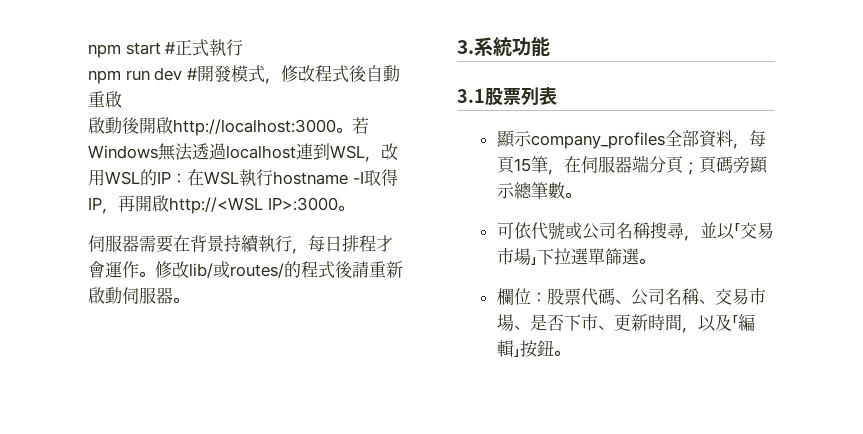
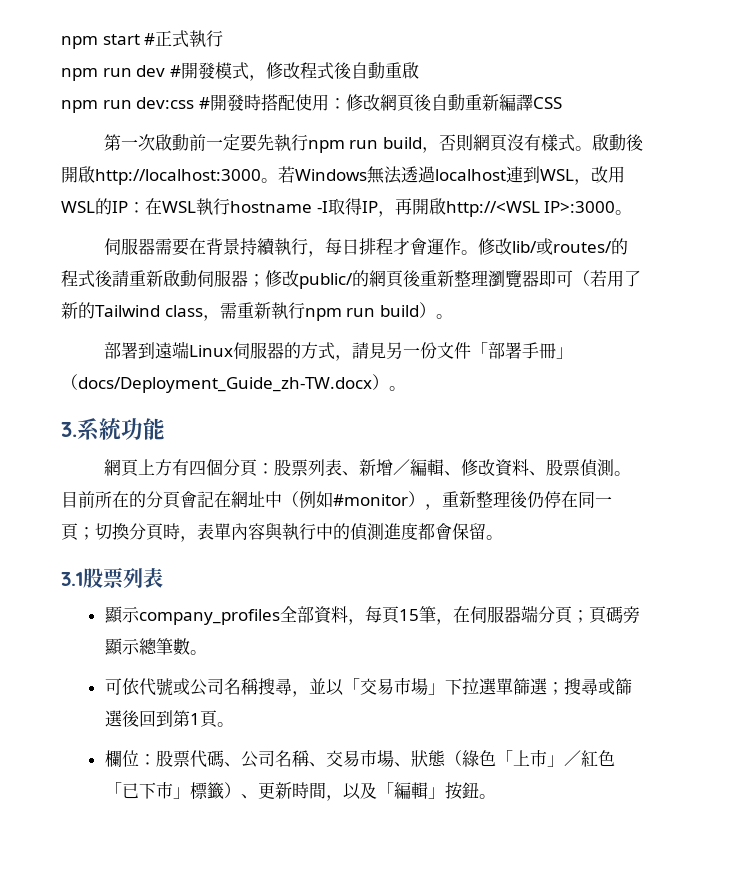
+ npm run dev:css #開發時搭配使用：修改網頁後自動重新編譯CSS
+ 第一次啟動前一定要先執行npm run build，否則網頁沒有樣式。
- 修改lib/或routes/的程式後請重新啟動伺服器。
+ 修改lib/或routes/的程式後請重新啟動伺服器；修改public/的網頁後重新整理瀏覽器即可（若用了新的Tailwind class，需重新執行npm run build）。
+ 部署到遠端Linux伺服器的方式，請見另一份文件「部署手冊」（docs/Deployment_Guide_zh-TW.docx）。
  3.系統功能
+ 網頁上方有四個分頁：股票列表、新增／編輯、修改資料、股票偵測。目前所在的分頁會記在網址中（例如#monitor），重新整理後仍停在同一頁；切換分頁時，表單內容與執行中的偵測進度都會保留。
- 可依代號或公司名稱搜尋，並以「交易市場」下拉選單篩選。
+ 可依代號或公司名稱搜尋，並以「交易市場」下拉選單篩選；搜尋或篩選後回到第1頁。
- 欄位：股票代碼、公司名稱、交易市場、是否下市、更新時間，以及「編輯」按鈕。
+ 欄位：股票代碼、公司名稱、交易市場、狀態（綠色「上市」／紅色「已下市」標籤）、更新時間，以及「編輯」按鈕。

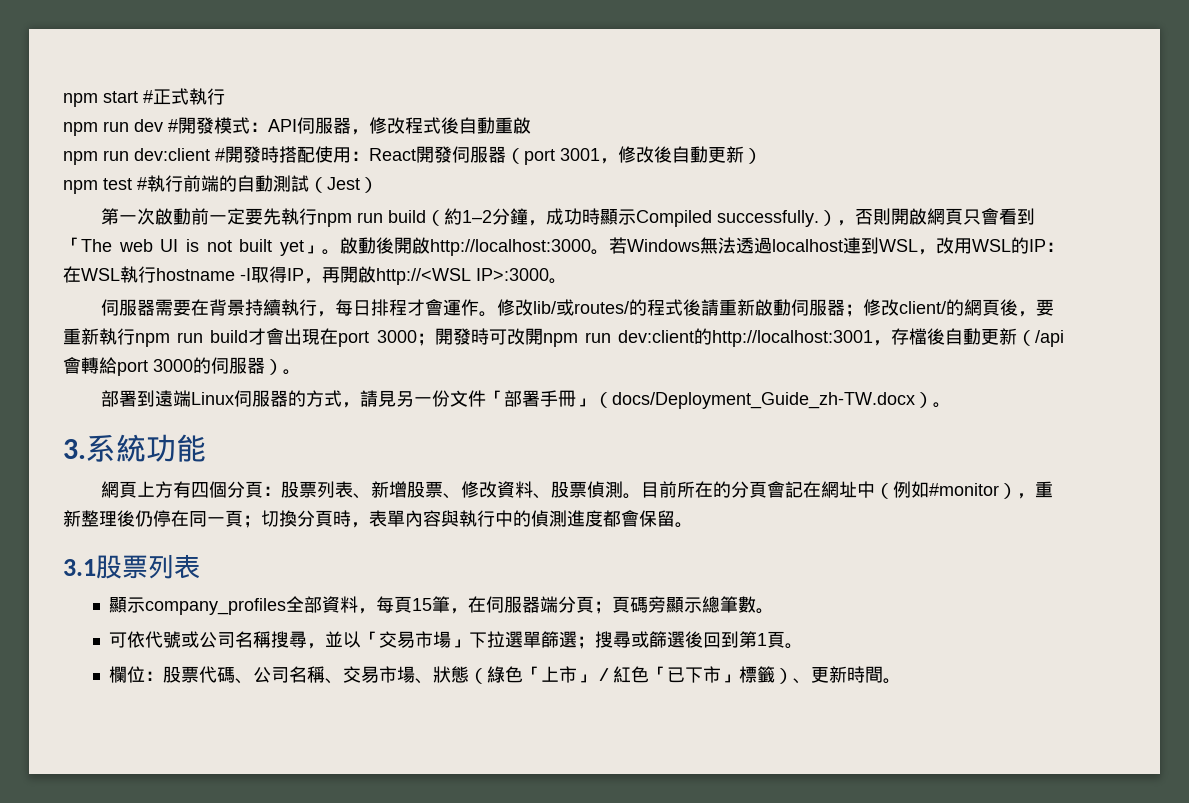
- npm run dev #開發模式，修改程式後自動重啟
+ npm run dev #開發模式：API伺服器，修改程式後自動重啟
- npm run dev:css #開發時搭配使用：修改網頁後自動重新編譯CSS
+ npm run dev:client #開發時搭配使用：React開發伺服器（port 3001，修改後自動更新）
+ npm test #執行前端的自動測試（Jest）
- 第一次啟動前一定要先執行npm run build，否則網頁沒有樣式。
+ 第一次啟動前一定要先執行npm run build（約1–2分鐘，成功時顯示Compiled successfully.），否則開啟網頁只會看到「The web UI is not built yet」。
- 修改lib/或routes/的程式後請重新啟動伺服器；修改public/的網頁後重新整理瀏覽器即可（若用了新的Tailwind class，需重新執行npm run build）。
+ 修改lib/或routes/的程式後請重新啟動伺服器；修改client/的網頁後，要重新執行npm run build才會出現在port 3000；開發時可改開npm run dev:client的http://localhost:3001，存檔後自動更新（/api會轉給port 3000的伺服器）。
- 網頁上方有四個分頁：股票列表、新增／編輯、修改資料、股票偵測。
+ 網頁上方有四個分頁：股票列表、新增股票、修改資料、股票偵測。
- 欄位：股票代碼、公司名稱、交易市場、狀態（綠色「上市」／紅色「已下市」標籤）、更新時間，以及「編輯」按鈕。
+ 欄位：股票代碼、公司名稱、交易市場、狀態（綠色「上市」／紅色「已下市」標籤）、更新時間。

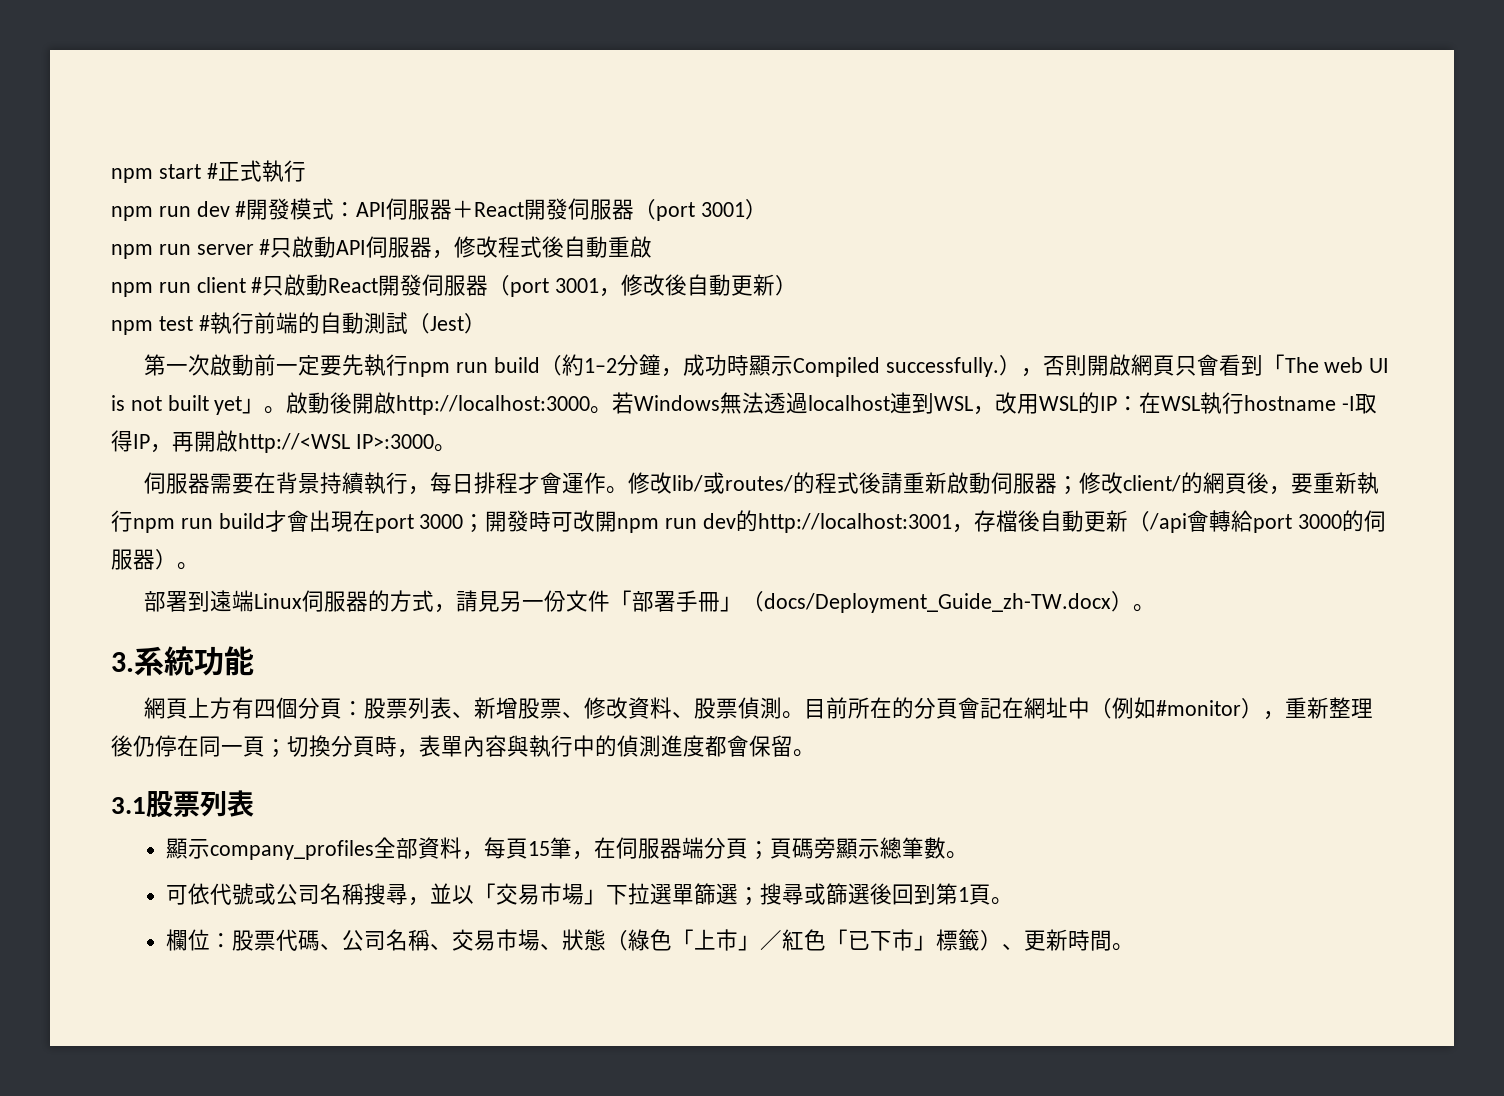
- npm run dev #開發模式：API伺服器，修改程式後自動重啟
+ npm run dev #開發模式：API伺服器＋React開發伺服器（port 3001）
+ npm run server #只啟動API伺服器，修改程式後自動重啟
- npm run dev:client #開發時搭配使用：React開發伺服器（port 3001，修改後自動更新）
+ npm run client #只啟動React開發伺服器（port 3001，修改後自動更新）
- 修改lib/或routes/的程式後請重新啟動伺服器；修改client/的網頁後，要重新執行npm run build才會出現在port 3000；開發時可改開npm run dev:client的http://localhost:3001，存檔後自動更新（/api會轉給port 3000的伺服器）。
+ 修改lib/或routes/的程式後請重新啟動伺服器；修改client/的網頁後，要重新執行npm run build才會出現在port 3000；開發時可改開npm run dev的http://localhost:3001，存檔後自動更新（/api會轉給port 3000的伺服器）。

